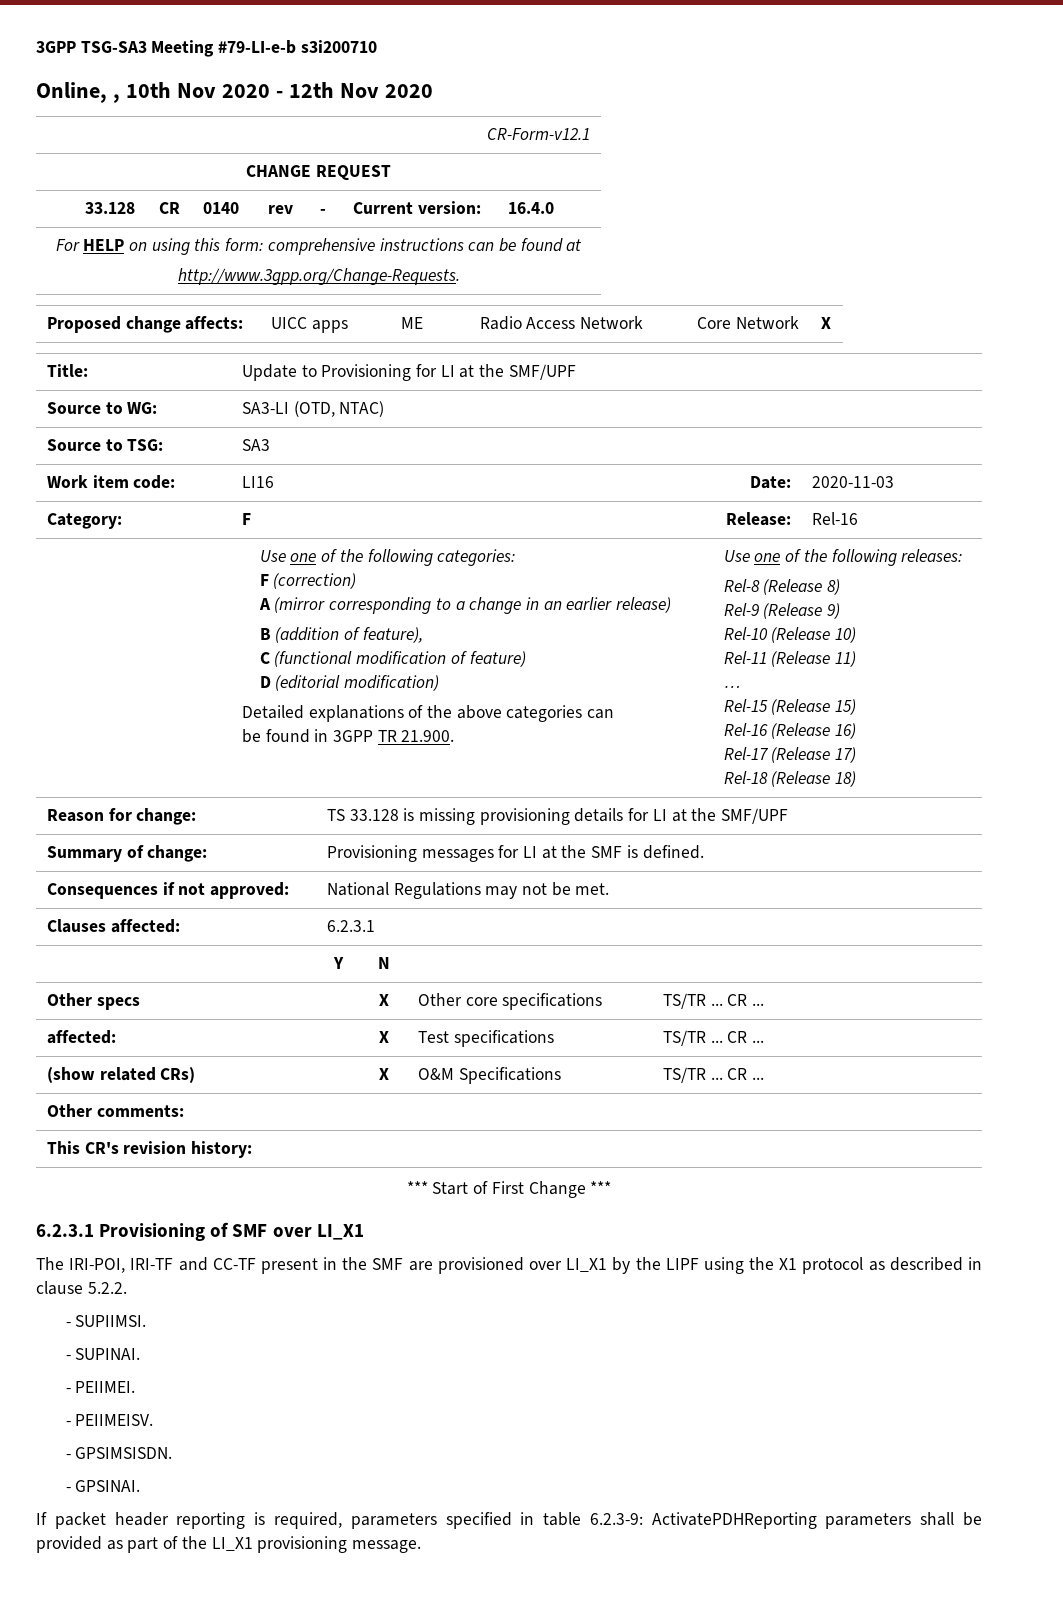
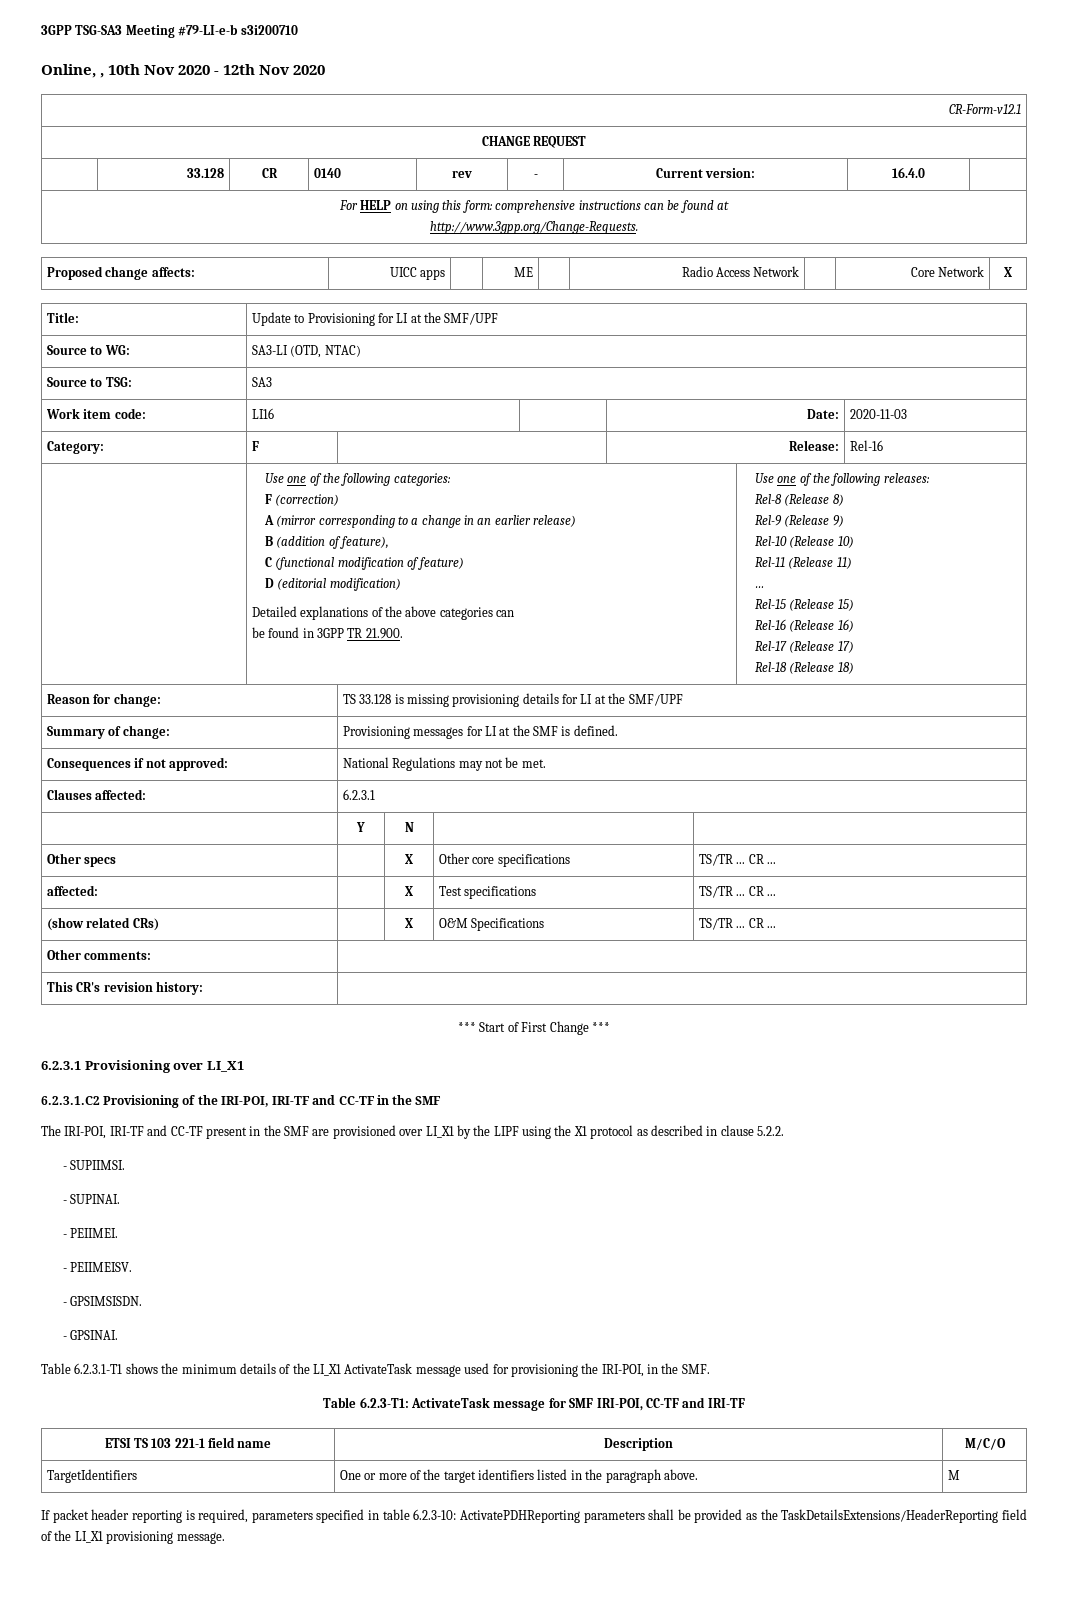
- 6.2.3.1 Provisioning of SMF over LI_X1
+ 6.2.3.1 Provisioning over LI_X1
+ 6.2.3.1.C2 Provisioning of the IRI-POI, IRI-TF and CC-TF in the SMF
+ Table 6.2.3.1-T1 shows the minimum details of the LI_X1 ActivateTask message used for provisioning the IRI-POI, in the SMF.
+ Table 6.2.3-T1: ActivateTask message for SMF IRI-POI, CC-TF and IRI-TF
+ ETSI TS 103 221-1 field name | Description | M/C/O
+ TargetIdentifiers | One or more of the target identifiers listed in the paragraph above. | M
- If packet header reporting is required, parameters specified in table 6.2.3-9: ActivatePDHReporting parameters shall be provided as part of the LI_X1 provisioning message.
+ If packet header reporting is required, parameters specified in table 6.2.3-10: ActivatePDHReporting parameters shall be provided as the TaskDetailsExtensions/HeaderReporting field of the LI_X1 provisioning message.

